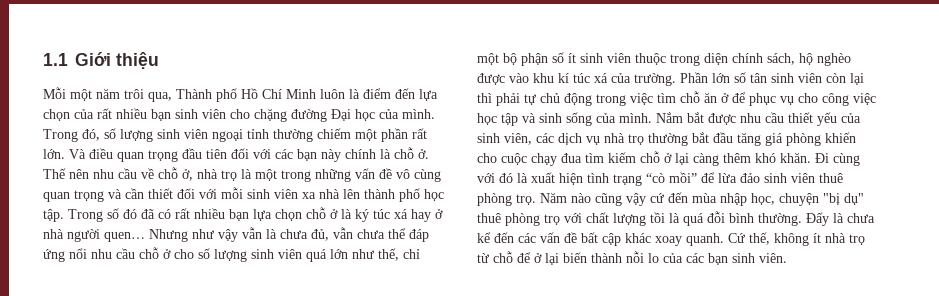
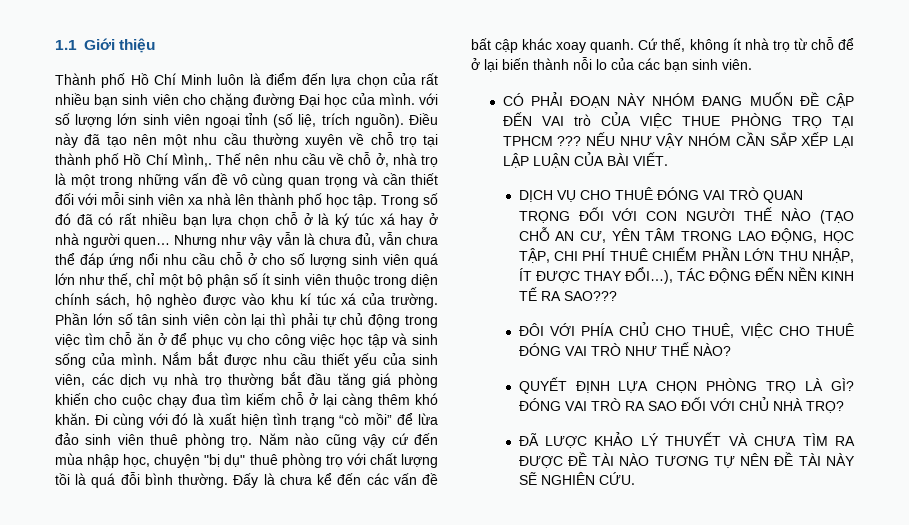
- Mỗi một năm trôi qua, Thành phố Hồ Chí Minh luôn là điểm đến lựa chọn của rất nhiều bạn sinh viên cho chặng đường Đại học của mình. Trong đó, số lượng sinh viên ngoại tỉnh thường chiếm một phần rất lớn. Và điều quan trọng đầu tiên đối với các bạn này chính là chỗ ở.
+ Thành phố Hồ Chí Minh luôn là điểm đến lựa chọn của rất nhiều bạn sinh viên cho chặng đường Đại học của mình. với số lượng lớn sinh viên ngoại tỉnh (số liệ, trích nguồn). Điều này đã tạo nên một nhu cầu thường xuyên về chỗ trọ tại thành phố Hồ Chí Mình,.
+ CÓ PHẢI ĐOẠN NÀY NHÓM ĐANG MUỐN ĐỀ CẬP ĐẾN VAI trò CỦA VIỆC THUE PHÒNG TRỌ TẠI TPHCM ??? NẾU NHƯ VẬY NHÓM CẦN SẮP XẾP LẠI LẬP LUẬN CỦA BÀI VIẾT.
+ DỊCH VỤ CHO THUÊ ĐÓNG VAI TRÒ QUAN TRỌNG ĐỐI VỚI CON NGƯỜI THẾ NÀO (TẠO CHỖ AN CƯ, YÊN TÂM TRONG LAO ĐỘNG, HỌC TẬP, CHI PHÍ THUÊ CHIẾM PHẦN LỚN THU NHẬP, ÍT ĐƯỢC THAY ĐỔI…), TÁC ĐỘNG ĐẾN NỀN KINH TẾ RA SAO???
+ ĐÔI VỚI PHÍA CHỦ CHO THUÊ, VIỆC CHO THUÊ ĐÓNG VAI TRÒ NHƯ THẾ NÀO?
+ QUYẾT ĐỊNH LỰA CHỌN PHÒNG TRỌ LÀ GÌ? ĐÓNG VAI TRÒ RA SAO ĐỐI VỚI CHỦ NHÀ TRỌ?
+ ĐÃ LƯỢC KHẢO LÝ THUYẾT VÀ CHƯA TÌM RA ĐƯỢC ĐỀ TÀI NÀO TƯƠNG TỰ NÊN ĐỀ TÀI NÀY SẼ NGHIÊN CỨU.

